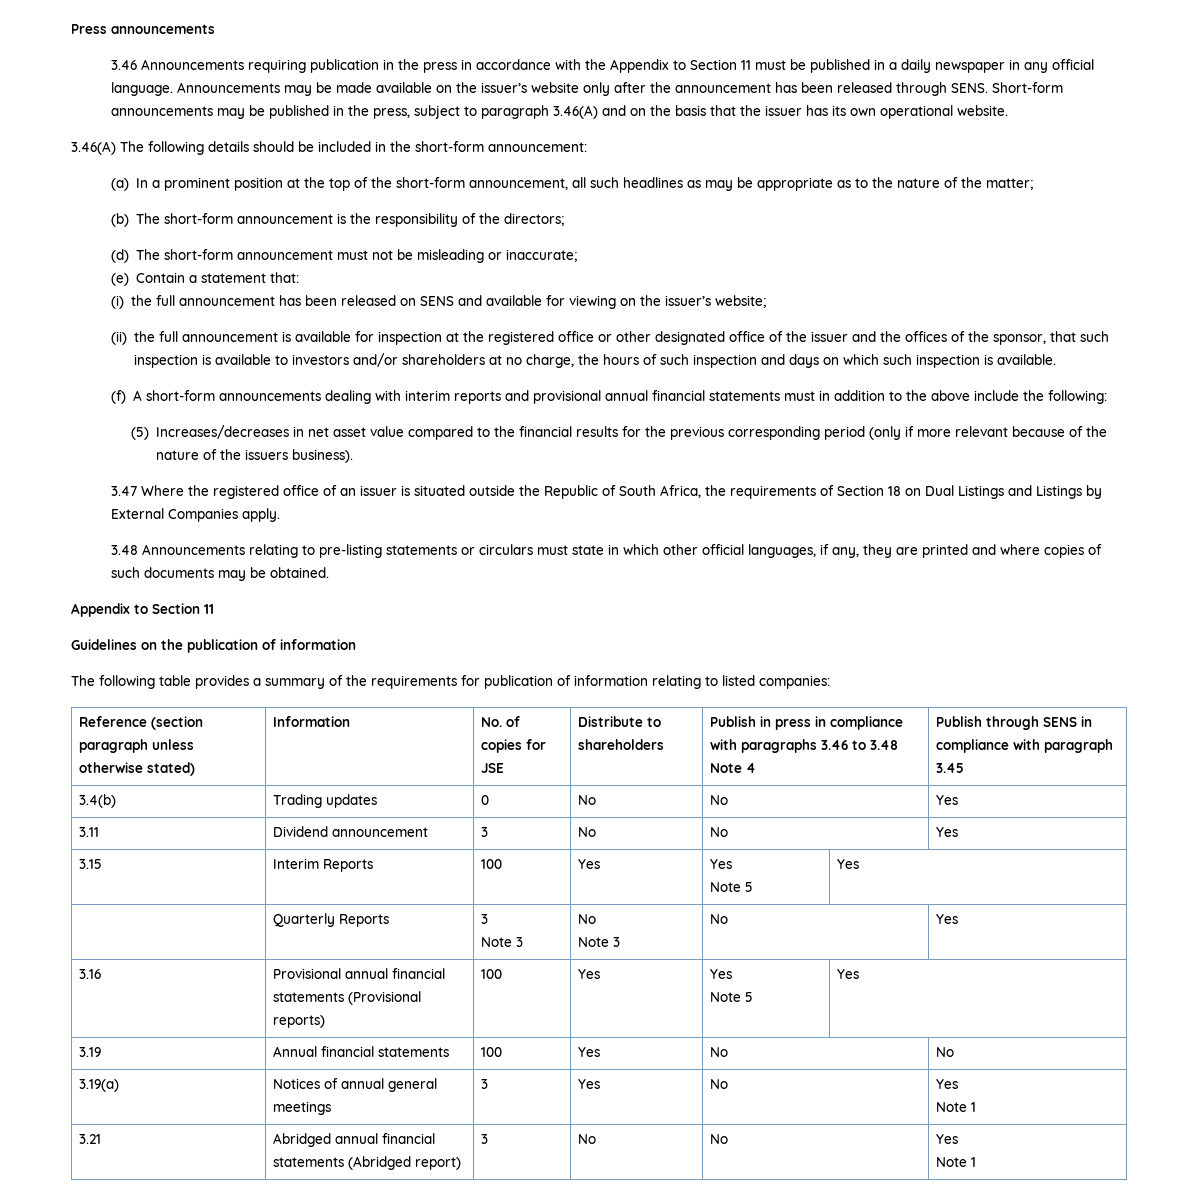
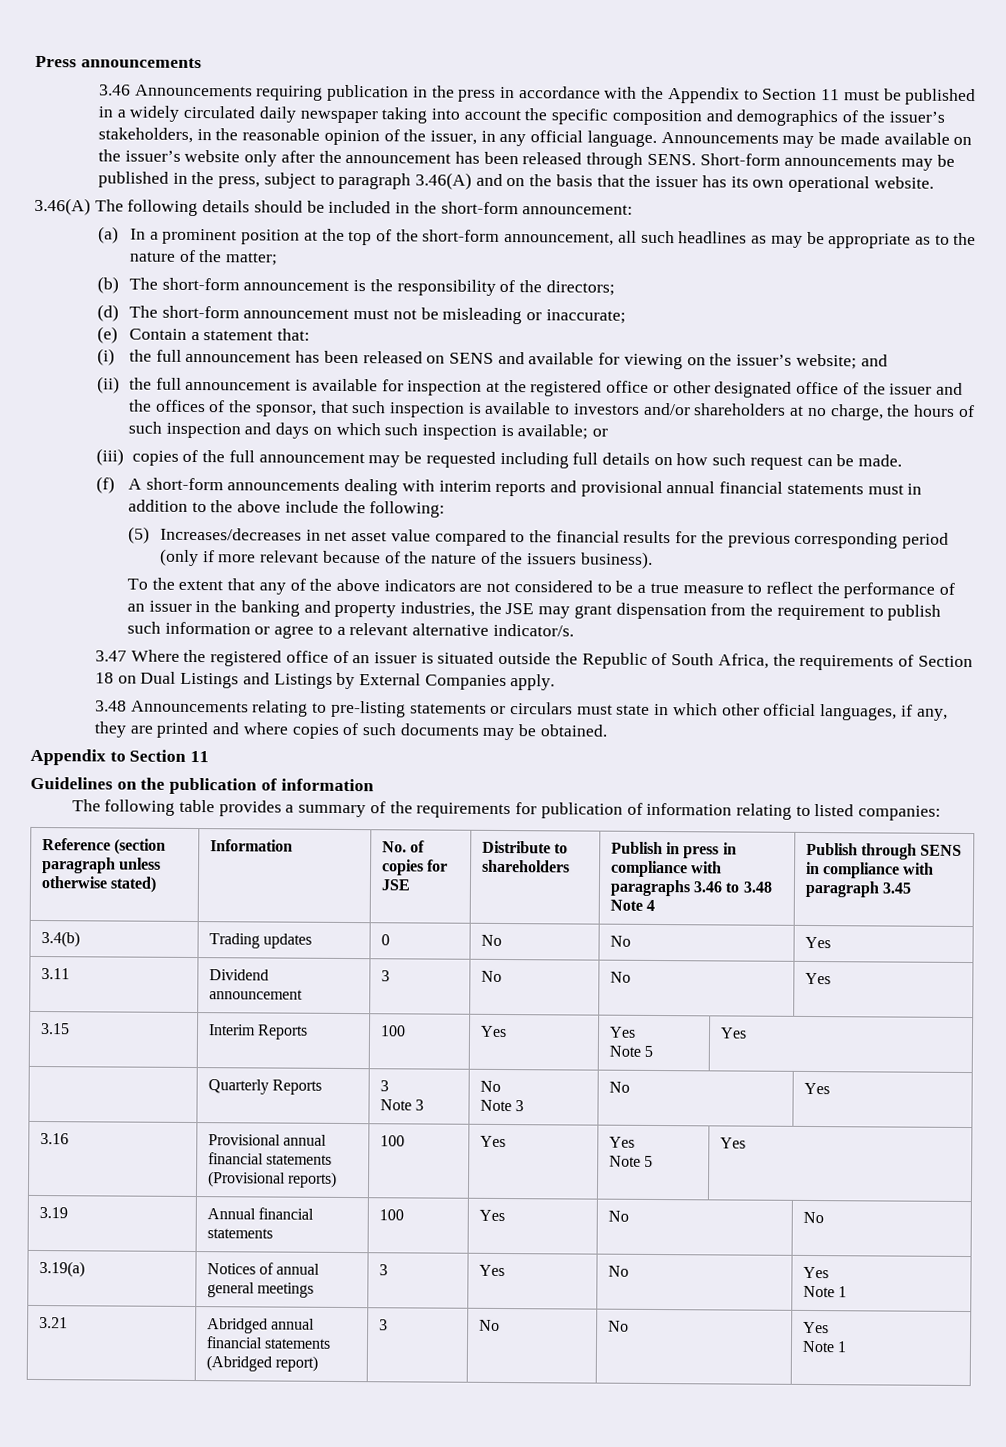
- 3.46 Announcements requiring publication in the press in accordance with the Appendix to Section 11 must be published in a daily newspaper in any official language.
+ 3.46 Announcements requiring publication in the press in accordance with the Appendix to Section 11 must be published in a widely circulated daily newspaper taking into account the specific composition and demographics of the issuer’s stakeholders, in the reasonable opinion of the issuer, in any official language.
- (i) the full announcement has been released on SENS and available for viewing on the issuer’s website;
+ (i) the full announcement has been released on SENS and available for viewing on the issuer’s website; and
- (ii) the full announcement is available for inspection at the registered office or other designated office of the issuer and the offices of the sponsor, that such inspection is available to investors and/or shareholders at no charge, the hours of such inspection and days on which such inspection is available.
+ (ii) the full announcement is available for inspection at the registered office or other designated office of the issuer and the offices of the sponsor, that such inspection is available to investors and/or shareholders at no charge, the hours of such inspection and days on which such inspection is available; or
+ (iii) copies of the full announcement may be requested including full details on how such request can be made.
+ To the extent that any of the above indicators are not considered to be a true measure to reflect the performance of an issuer in the banking and property industries, the JSE may grant dispensation from the requirement to publish such information or agree to a relevant alternative indicator/s.

